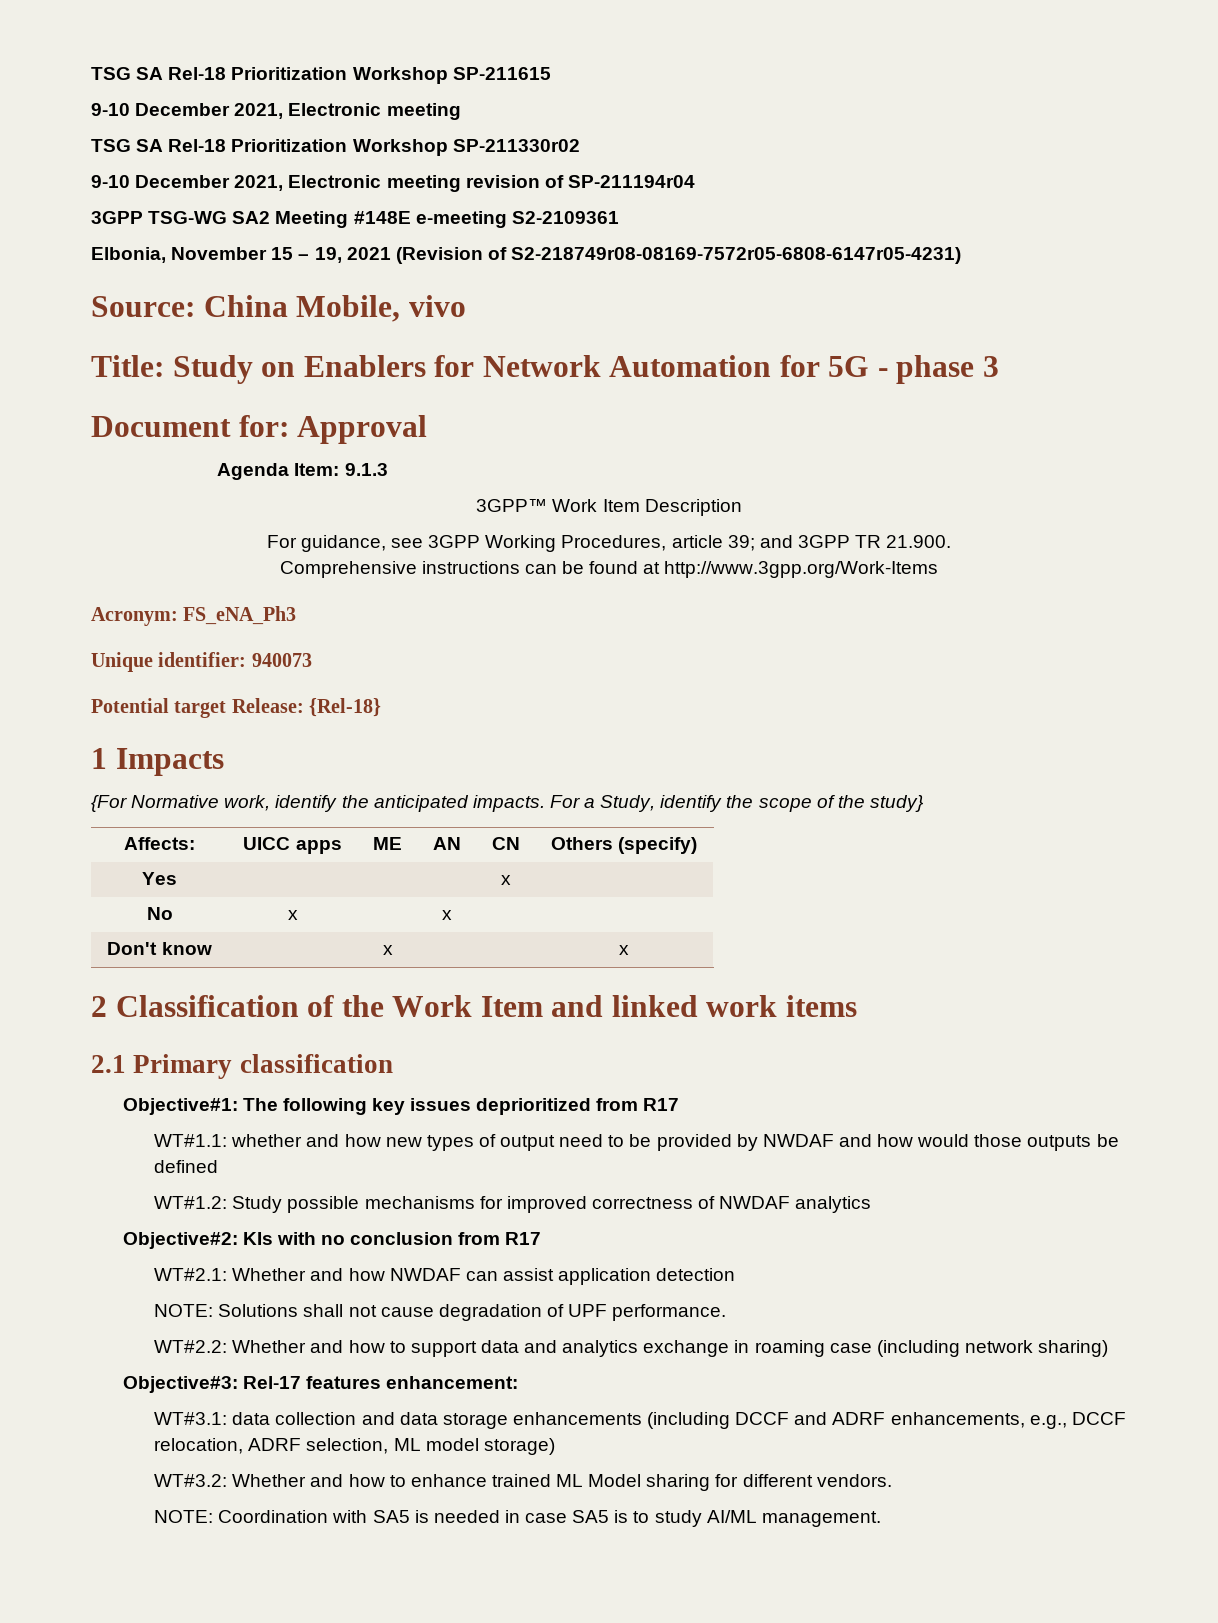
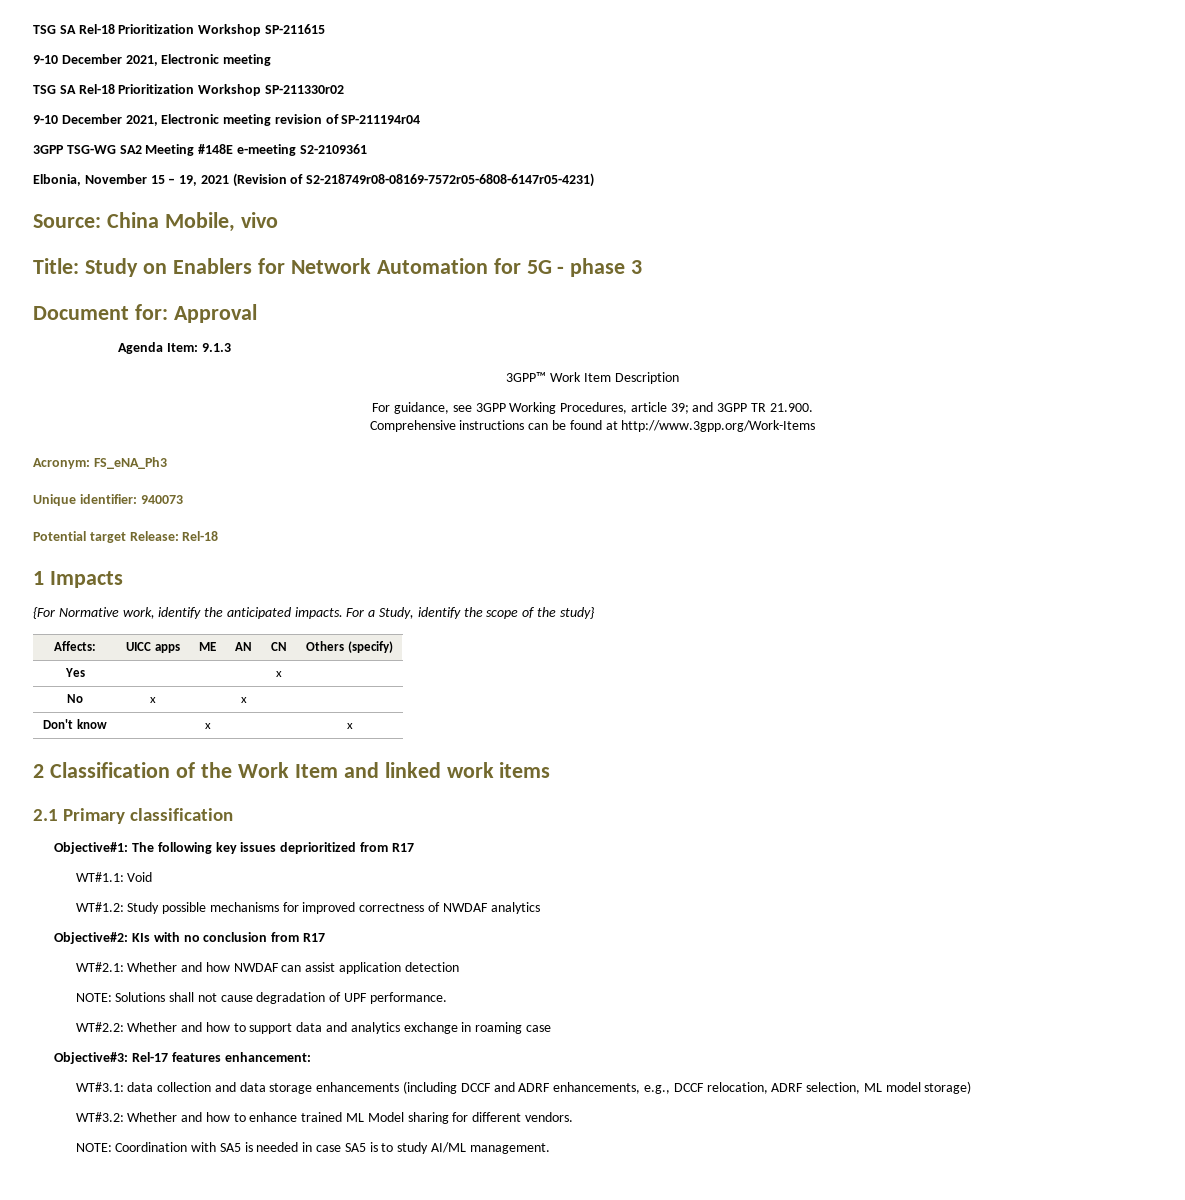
- Potential target Release: {Rel-18}
+ Potential target Release: Rel-18
- WT#1.1: whether and how new types of output need to be provided by NWDAF and how would those outputs be defined
+ WT#1.1: Void
- WT#2.2: Whether and how to support data and analytics exchange in roaming case (including network sharing)
+ WT#2.2: Whether and how to support data and analytics exchange in roaming case

